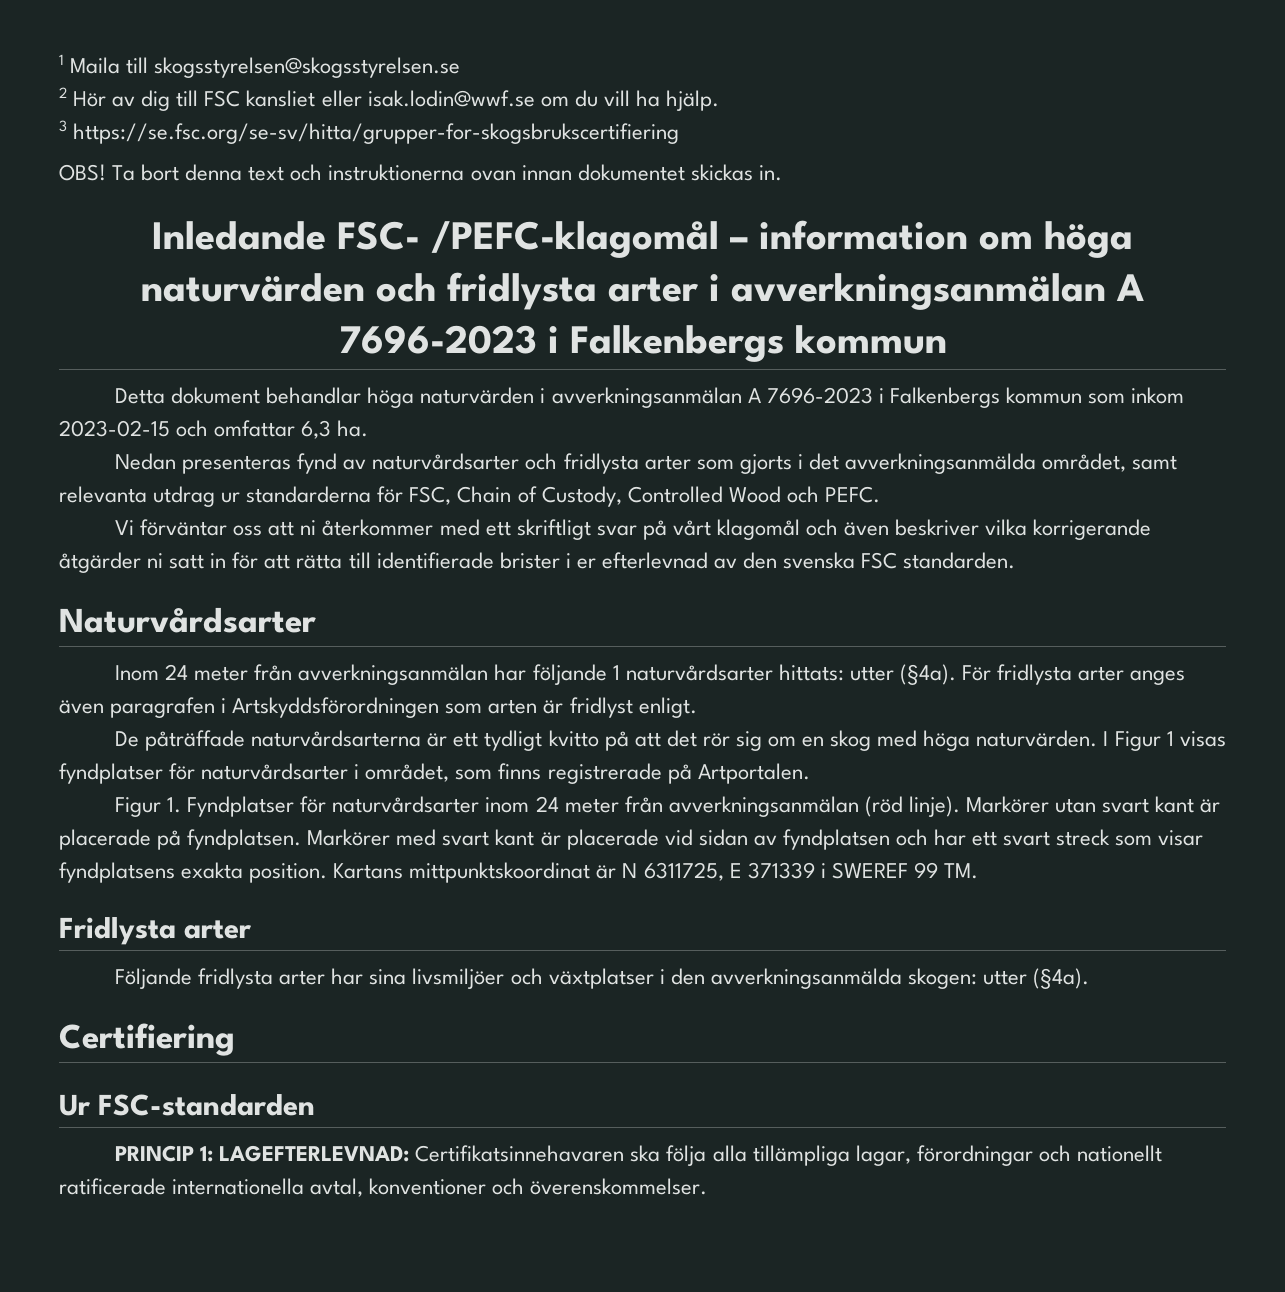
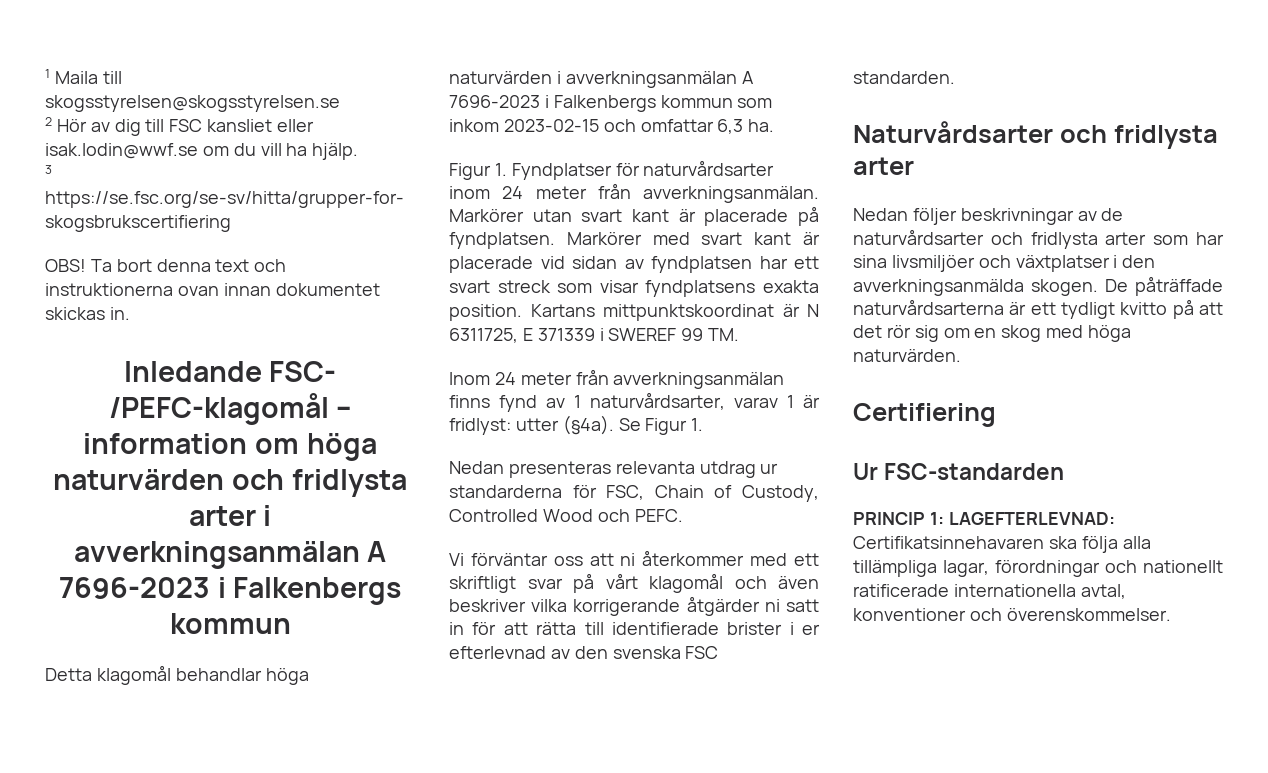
- Detta dokument behandlar höga naturvärden i avverkningsanmälan A 7696-2023 i Falkenbergs kommun som inkom 2023-02-15 och omfattar 6,3 ha.
+ Detta klagomål behandlar höga naturvärden i avverkningsanmälan A 7696-2023 i Falkenbergs kommun som inkom 2023-02-15 och omfattar 6,3 ha.
- Nedan presenteras fynd av naturvårdsarter och fridlysta arter som gjorts i det avverkningsanmälda området, samt relevanta utdrag ur standarderna för FSC, Chain of Custody, Controlled Wood och PEFC.
+ Figur 1. Fyndplatser för naturvårdsarter inom 24 meter från avverkningsanmälan. Markörer utan svart kant är placerade på fyndplatsen. Markörer med svart kant är placerade vid sidan av fyndplatsen har ett svart streck som visar fyndplatsens exakta position. Kartans mittpunktskoordinat är N 6311725, E 371339 i SWEREF 99 TM.
+ Inom 24 meter från avverkningsanmälan finns fynd av 1 naturvårdsarter, varav 1 är fridlyst: utter (§4a). Se Figur 1.
+ Nedan presenteras relevanta utdrag ur standarderna för FSC, Chain of Custody, Controlled Wood och PEFC.
- Naturvårdsarter
- Inom 24 meter från avverkningsanmälan har följande 1 naturvårdsarter hittats: utter (§4a). För fridlysta arter anges även paragrafen i Artskyddsförordningen som arten är fridlyst enligt.
- De påträffade naturvårdsarterna är ett tydligt kvitto på att det rör sig om en skog med höga naturvärden. I Figur 1 visas fyndplatser för naturvårdsarter i området, som finns registrerade på Artportalen.
- Figur 1. Fyndplatser för naturvårdsarter inom 24 meter från avverkningsanmälan (röd linje). Markörer utan svart kant är placerade på fyndplatsen. Markörer med svart kant är placerade vid sidan av fyndplatsen och har ett svart streck som visar fyndplatsens exakta position. Kartans mittpunktskoordinat är N 6311725, E 371339 i SWEREF 99 TM.
- Fridlysta arter
- Följande fridlysta arter har sina livsmiljöer och växtplatser i den avverkningsanmälda skogen: utter (§4a).
+ Naturvårdsarter och fridlysta arter
+ Nedan följer beskrivningar av de naturvårdsarter och fridlysta arter som har sina livsmiljöer och växtplatser i den avverkningsanmälda skogen. De påträffade naturvårdsarterna är ett tydligt kvitto på att det rör sig om en skog med höga naturvärden.

